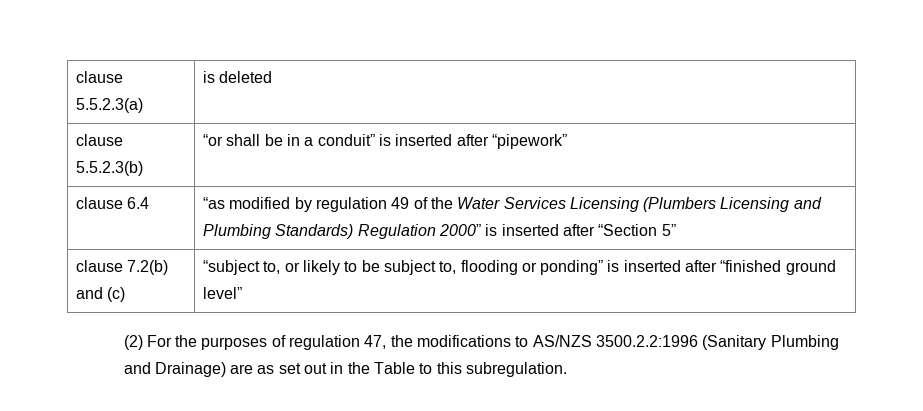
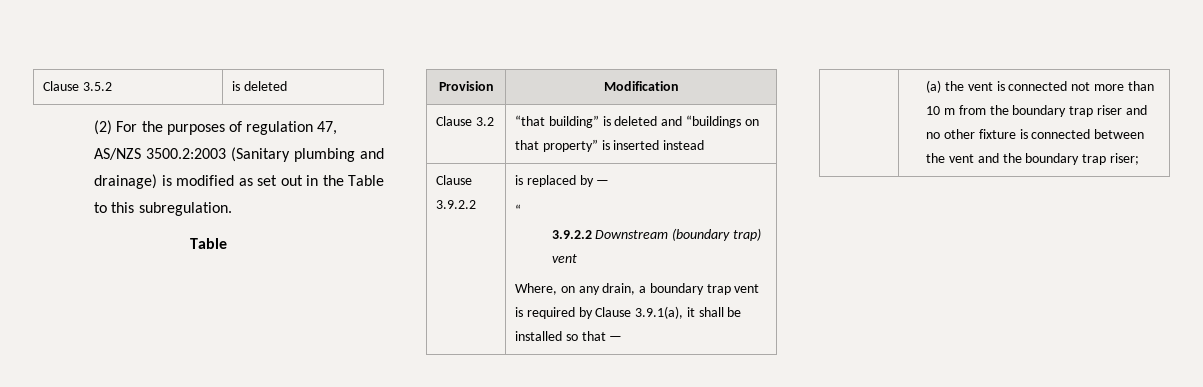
- clause 5.5.2.3(a) | is deleted
- clause 5.5.2.3(b) | “or shall be in a conduit” is inserted after “pipework”
- clause 6.4 | “as modified by regulation 49 of the Water Services Licensing (Plumbers Licensing and Plumbing Standards) Regulation 2000” is inserted after “Section 5”
- clause 7.2(b) and (c) | “subject to, or likely to be subject to, flooding or ponding” is inserted after “finished ground level”
+ Clause 3.5.2 | is deleted
- (2) For the purposes of regulation 47, the modifications to AS/NZS 3500.2.2:1996 (Sanitary Plumbing and Drainage) are as set out in the Table to this subregulation.
+ (2) For the purposes of regulation 47, AS/NZS 3500.2:2003 (Sanitary plumbing and drainage) is modified as set out in the Table to this subregulation.
+ Table
+ Provision | Modification
+ Clause 3.2 | “that building” is deleted and “buildings on that property” is inserted instead
+ Clause 3.9.2.2 | is replaced by —
+ “
+ 3.9.2.2 Downstream (boundary trap) vent
+ Where, on any drain, a boundary trap vent is required by Clause 3.9.1(a), it shall be installed so that —
+ | (a) the vent is connected not more than 10 m from the boundary trap riser and no other fixture is connected between the vent and the boundary trap riser;

